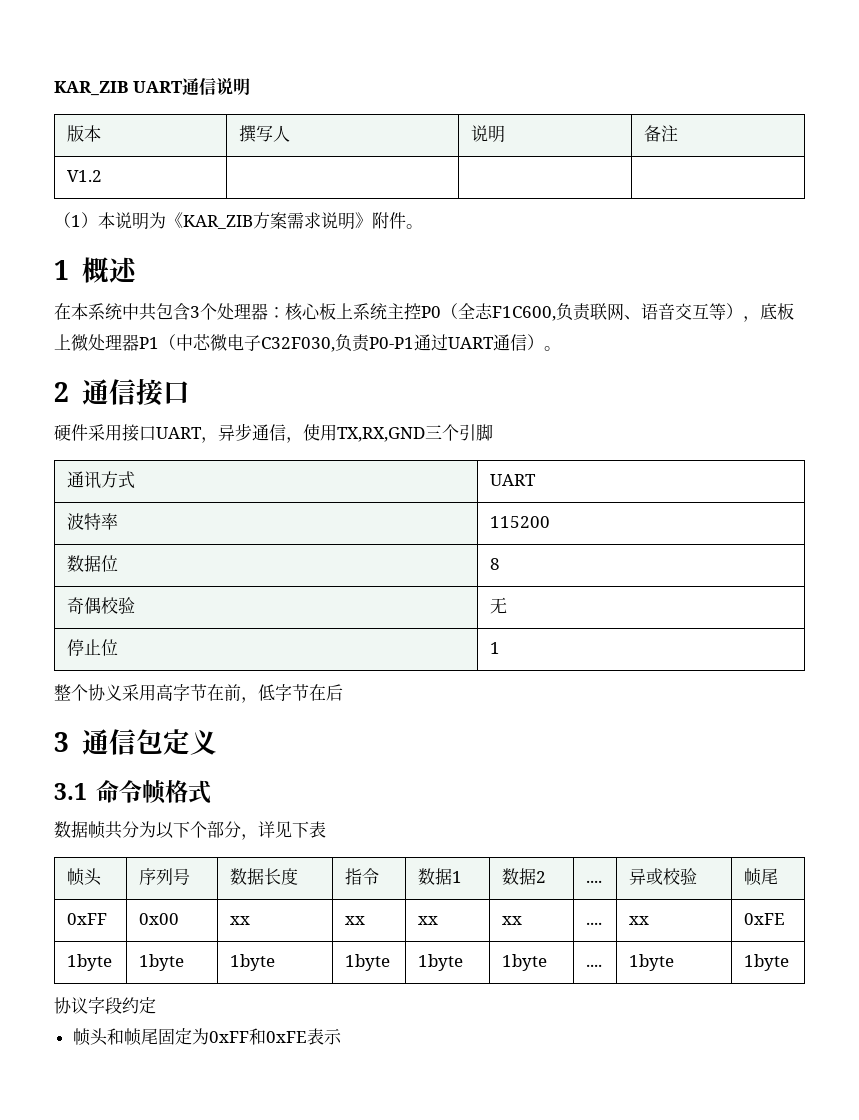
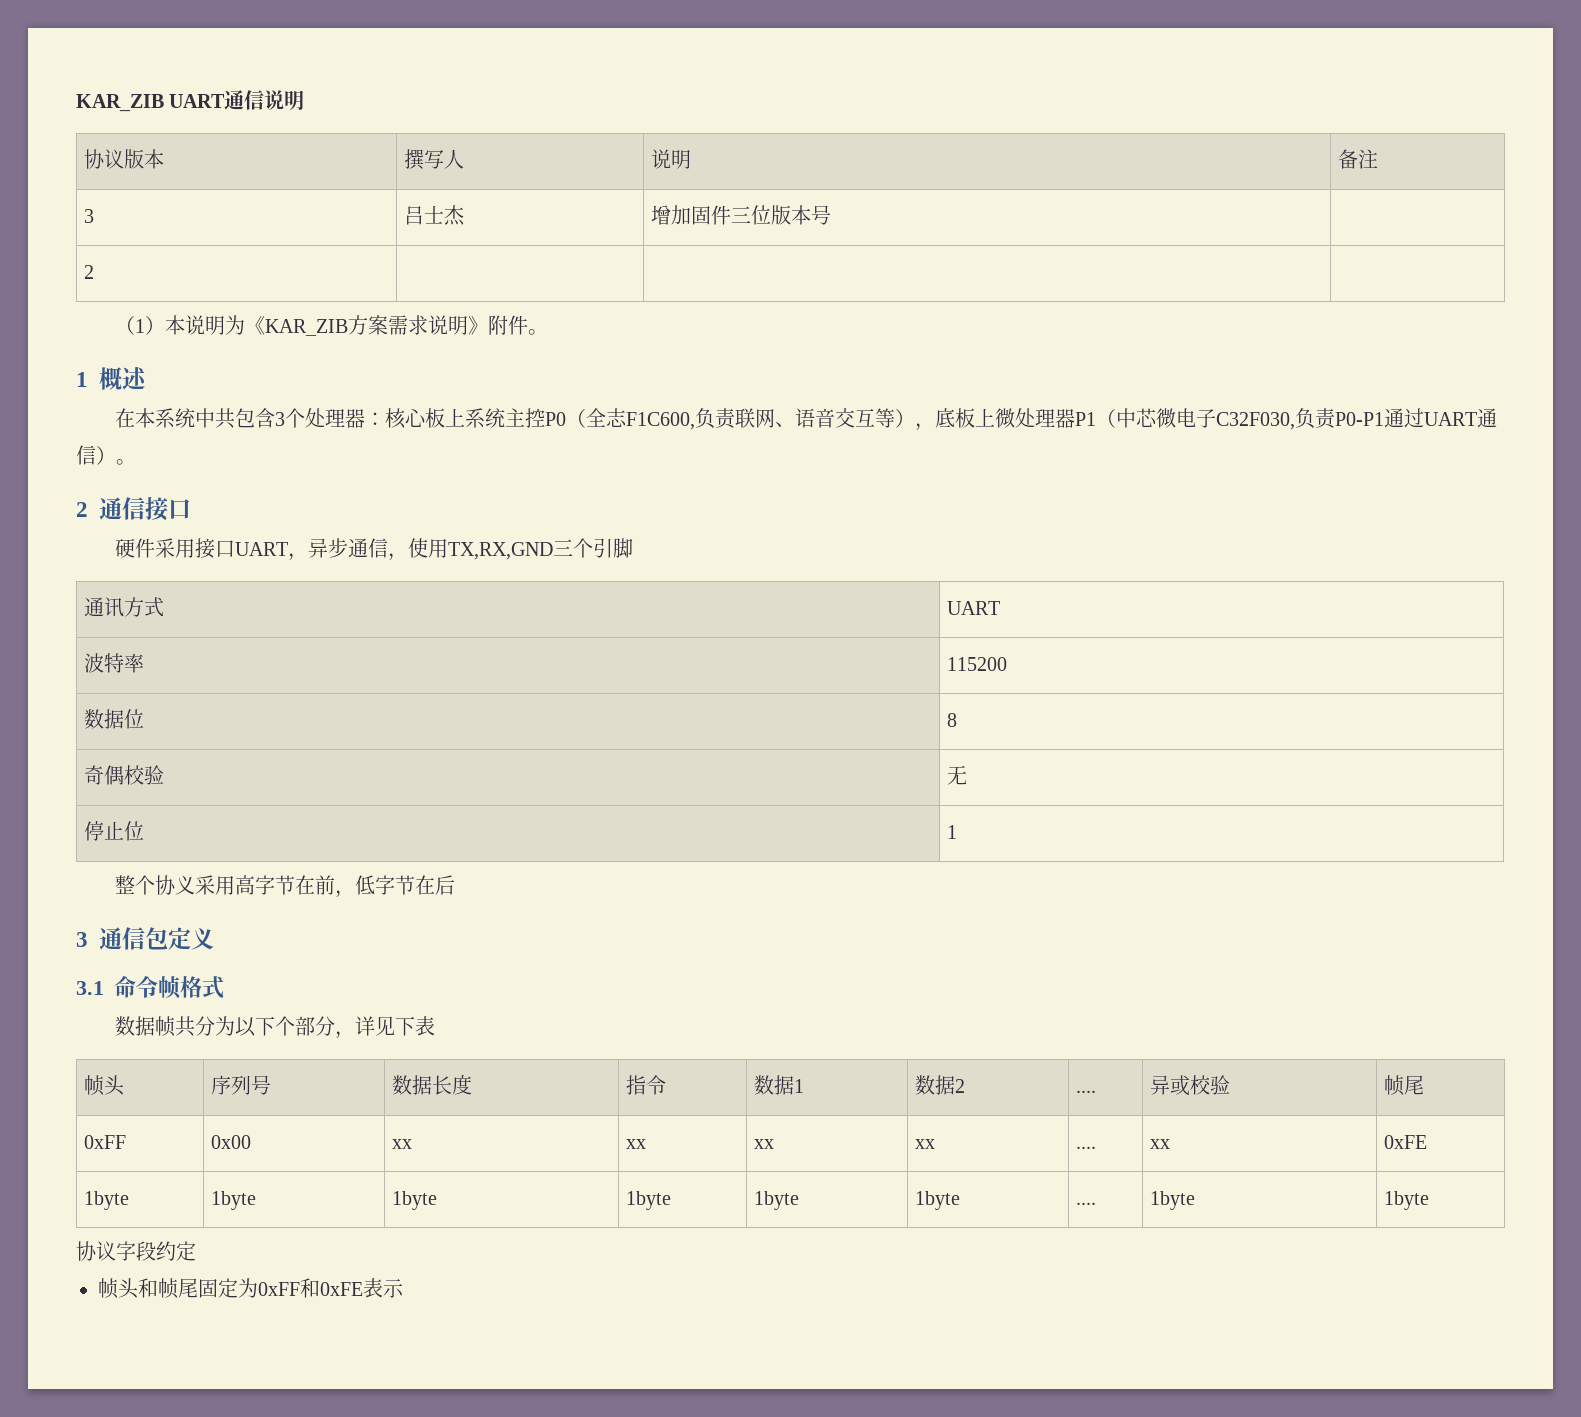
- 版本 | 撰写人 | 说明 | 备注
+ 协议版本 | 撰写人 | 说明 | 备注
- V1.2 | | |
+ 3 | 吕士杰 | 增加固件三位版本号 |
+ 2 | | |

